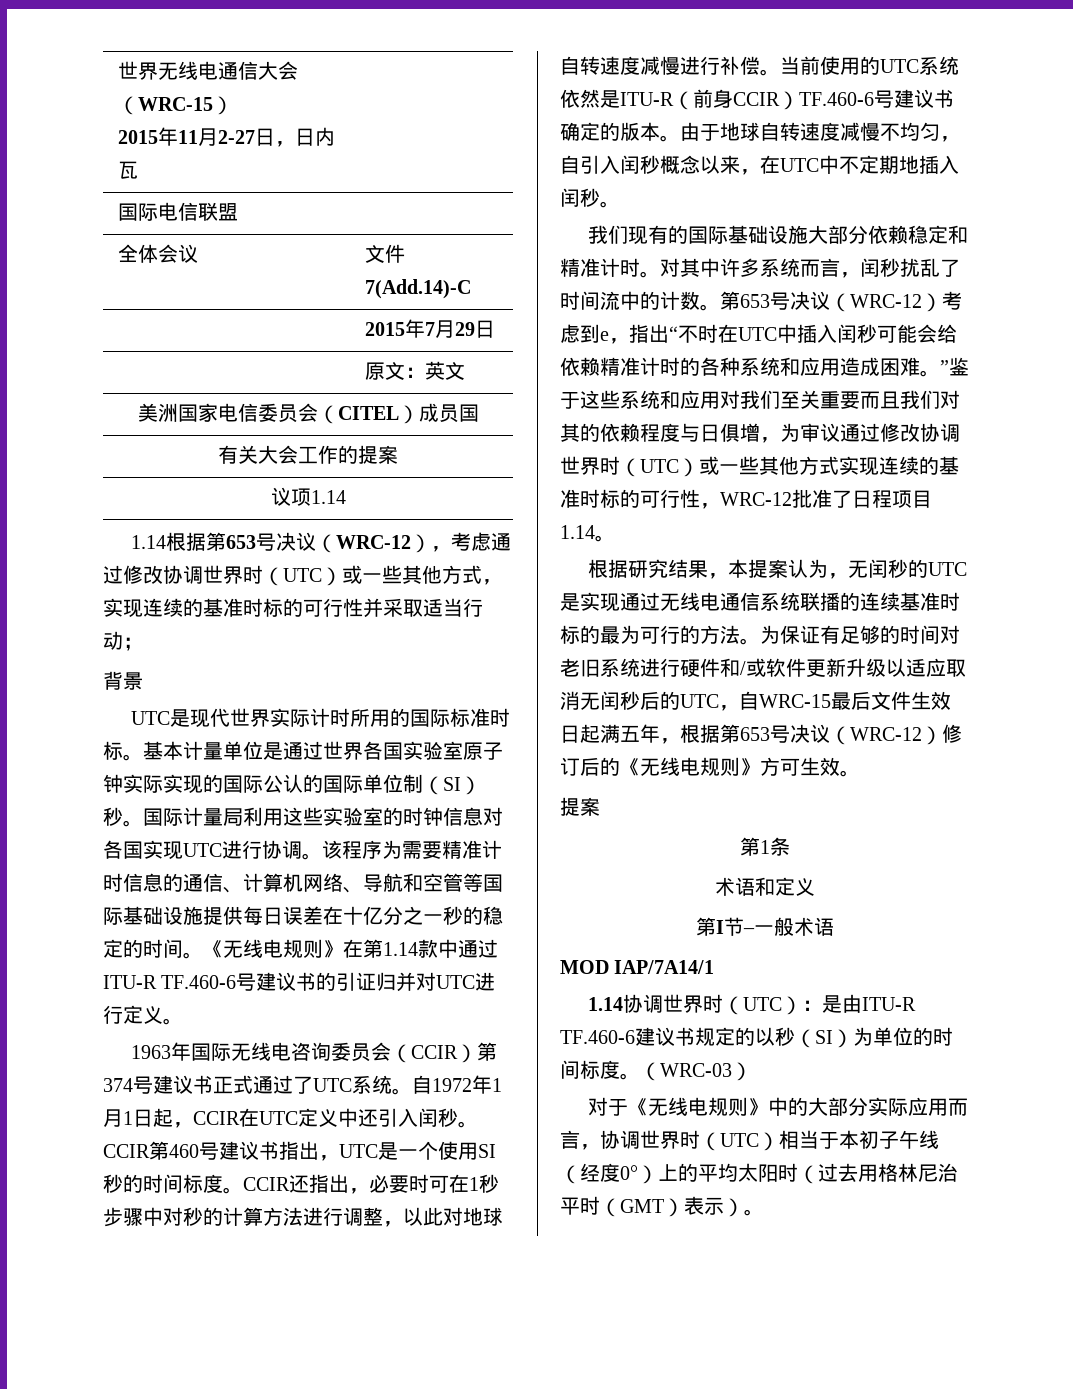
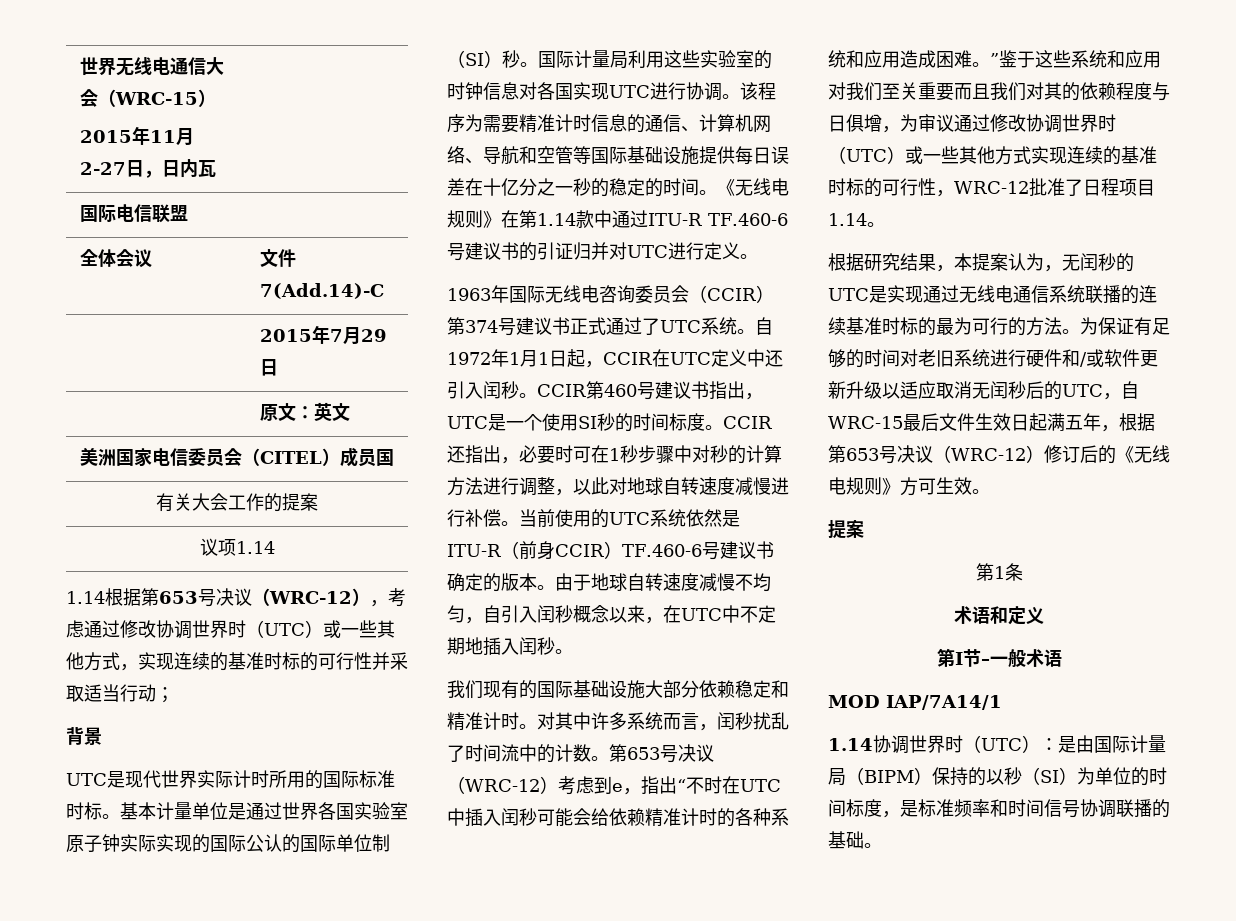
- 1.14协调世界时（UTC）：是由ITU-R TF.460-6建议书规定的以秒（SI）为单位的时间标度。（WRC-03）
- 对于《无线电规则》中的大部分实际应用而言，协调世界时（UTC）相当于本初子午线（经度0°）上的平均太阳时（过去用格林尼治平时（GMT）表示）。
+ 1.14协调世界时（UTC）：是由国际计量局（BIPM）保持的以秒（SI）为单位的时间标度，是标准频率和时间信号协调联播的基础。

